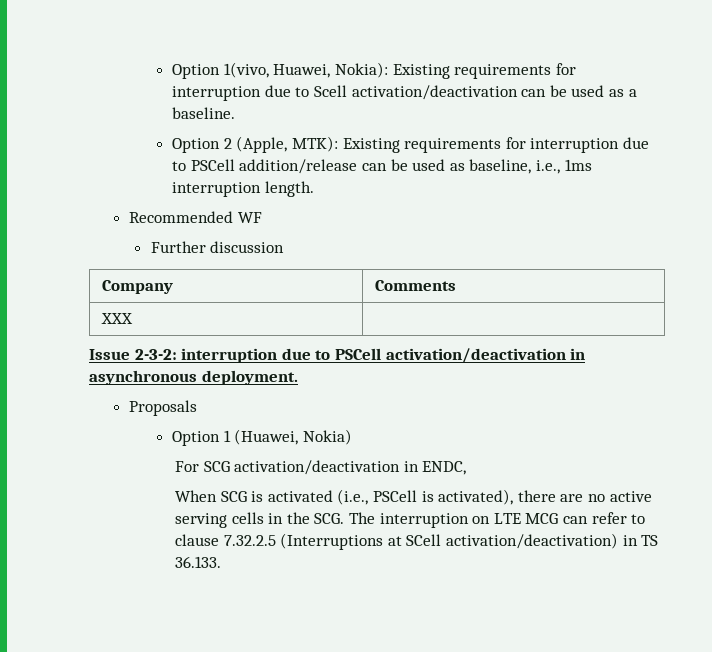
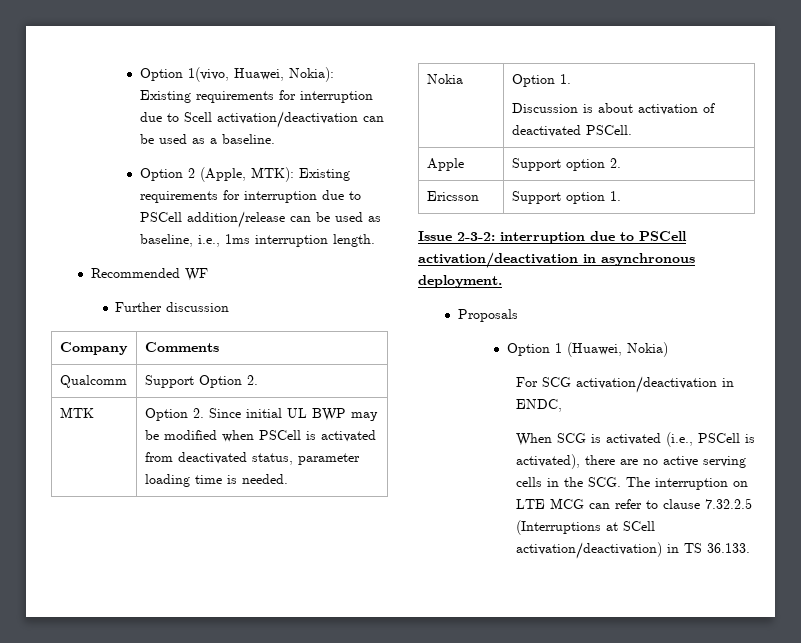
- XXX |
+ Qualcomm | Support Option 2.
+ MTK | Option 2. Since initial UL BWP may be modified when PSCell is activated from deactivated status, parameter loading time is needed.
+ Nokia | Option 1.
+ Discussion is about activation of deactivated PSCell.
+ Apple | Support option 2.
+ Ericsson | Support option 1.

